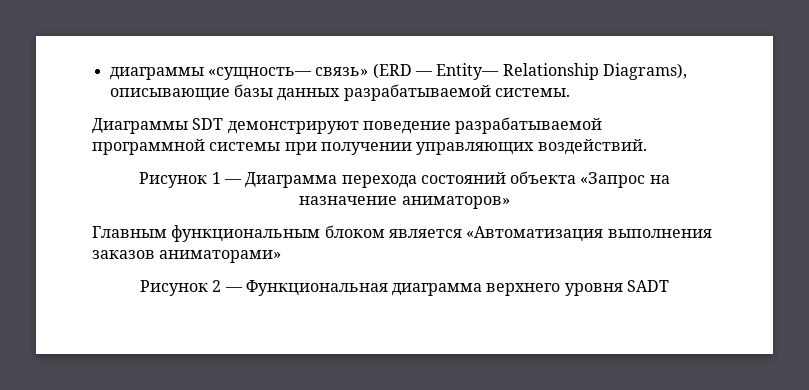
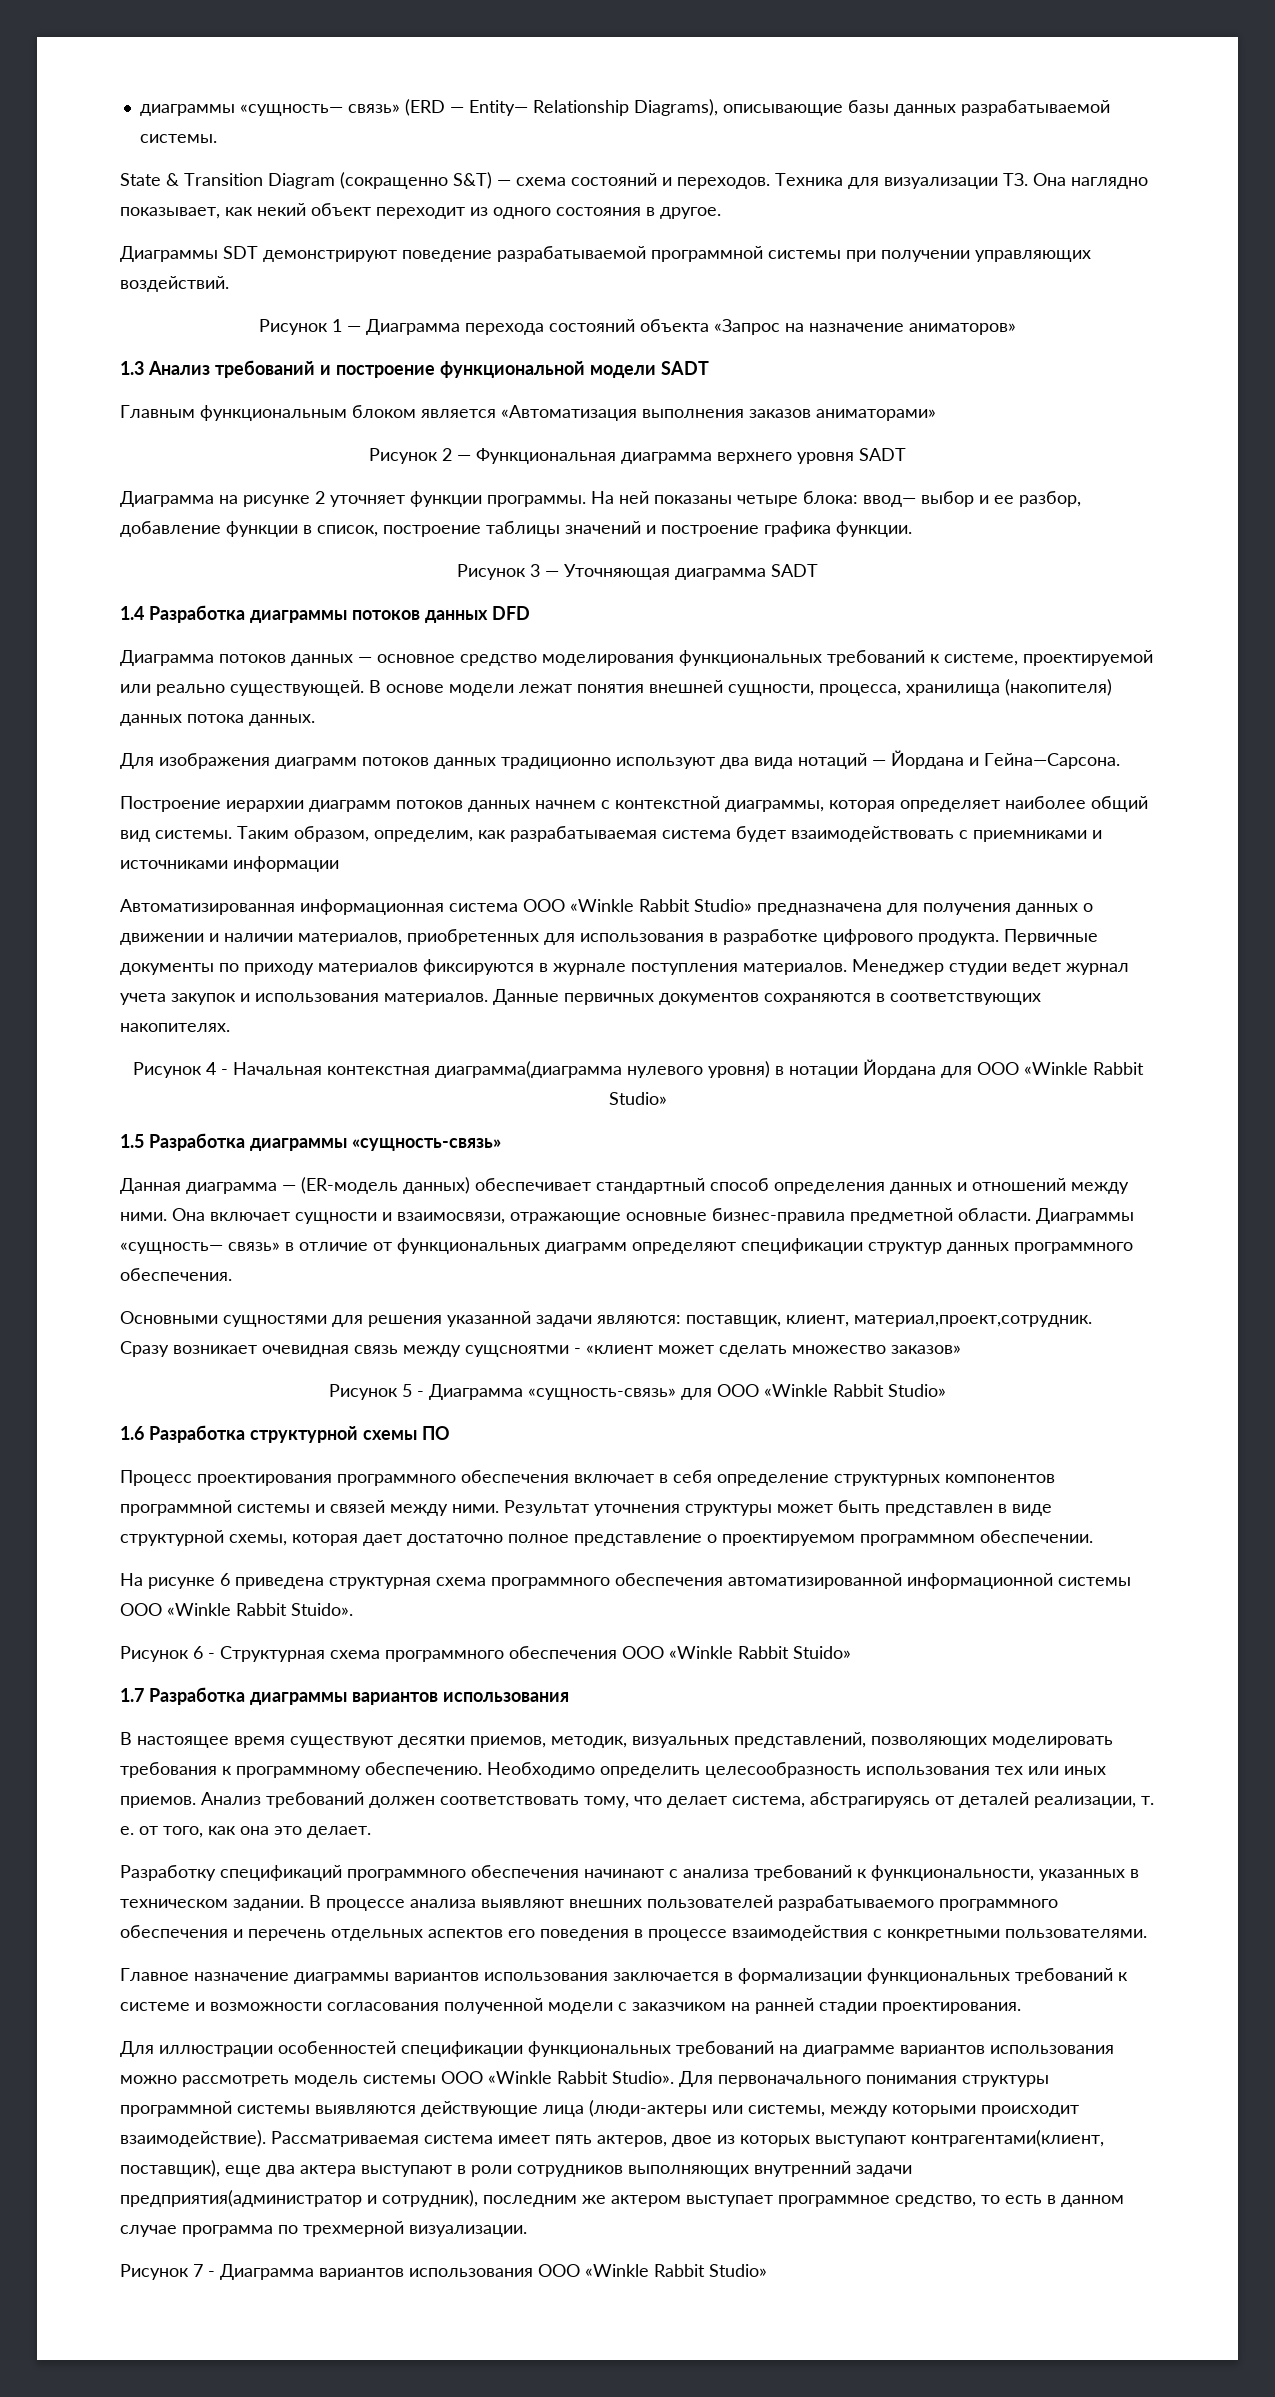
+ State & Transition Diagram (сокращенно S&T) — схема состояний и переходов. Техника для визуализации ТЗ. Она наглядно показывает, как некий объект переходит из одного состояния в другое.
+ 1.3 Анализ требований и построение функциональной модели SADT
+ Диаграмма на рисунке 2 уточняет функции программы. На ней показаны четыре блока: ввод— выбор и ее разбор, добавление функции в список, построение таблицы значений и построение графика функции.
+ Рисунок 3 — Уточняющая диаграмма SADT
+ 1.4 Разработка диаграммы потоков данных DFD
+ Диаграмма потоков данных — основное средство моделирования функциональных требований к системе, проектируемой или реально существующей. В основе модели лежат понятия внешней сущности, процесса, хранилища (накопителя) данных потока данных.
+ Для изображения диаграмм потоков данных традиционно используют два вида нотаций — Йордана и Гейна—Сарсона.
+ Построение иерархии диаграмм потоков данных начнем с контекстной диаграммы, которая определяет наиболее общий вид системы. Таким образом, определим, как разрабатываемая система будет взаимодействовать с приемниками и источниками информации
+ Автоматизированная информационная система ООО «Winkle Rabbit Studio» предназначена для получения данных о движении и наличии материалов, приобретенных для использования в разработке цифрового продукта. Первичные документы по приходу материалов фиксируются в журнале поступления материалов. Менеджер студии ведет журнал учета закупок и использования материалов. Данные первичных документов сохраняются в соответствующих накопителях.
+ Рисунок 4 - Начальная контекстная диаграмма(диаграмма нулевого уровня) в нотации Йордана для ООО «Winkle Rabbit Studio»
+ 1.5 Разработка диаграммы «сущность-связь»
+ Данная диаграмма — (ER-модель данных) обеспечивает стандартный способ определения данных и отношений между ними. Она включает сущности и взаимосвязи, отражающие основные бизнес-правила предметной области. Диаграммы «сущность— связь» в отличие от функциональных диаграмм определяют спецификации структур данных программного обеспечения.
+ Основными сущностями для решения указанной задачи являются: поставщик, клиент, материал,проект,сотрудник.
+ Сразу возникает очевидная связь между сущсноятми - «клиент может сделать множество заказов»
+ Рисунок 5 - Диаграмма «сущность-связь» для ООО «Winkle Rabbit Studio»
+ 1.6 Разработка структурной схемы ПО
+ Процесс проектирования программного обеспечения включает в себя определение структурных компонентов программной системы и связей между ними. Результат уточнения структуры может быть представлен в виде структурной схемы, которая дает достаточно полное представление о проектируемом программном обеспечении.
+ На рисунке 6 приведена структурная схема программного обеспечения автоматизированной информационной системы ООО «Winkle Rabbit Stuido».
+ Рисунок 6 - Структурная схема программного обеспечения ООО «Winkle Rabbit Stuido»
+ 1.7 Разработка диаграммы вариантов использования
+ В настоящее время существуют десятки приемов, методик, визуальных представлений, позволяющих моделировать требования к программному обеспечению. Необходимо определить целесообразность использования тех или иных приемов. Анализ требований должен соответствовать тому, что делает система, абстрагируясь от деталей реализации, т. е. от того, как она это делает.
+ Разработку спецификаций программного обеспечения начинают с анализа требований к функциональности, указанных в техническом задании. В процессе анализа выявляют внешних пользователей разрабатываемого программного обеспечения и перечень отдельных аспектов его поведения в процессе взаимодействия с конкретными пользователями.
+ Главное назначение диаграммы вариантов использования заключается в формализации функциональных требований к системе и возможности согласования полученной модели с заказчиком на ранней стадии проектирования.
+ Для иллюстрации особенностей спецификации функциональных требований на диаграмме вариантов использования можно рассмотреть модель системы ООО «Winkle Rabbit Studio». Для первоначального понимания структуры программной системы выявляются действующие лица (люди-актеры или системы, между которыми происходит взаимодействие). Рассматриваемая система имеет пять актеров, двое из которых выступают контрагентами(клиент, поставщик), еще два актера выступают в роли сотрудников выполняющих внутренний задачи предприятия(администратор и сотрудник), последним же актером выступает программное средство, то есть в данном случае программа по трехмерной визуализации.
+ Рисунок 7 - Диаграмма вариантов использования ООО «Winkle Rabbit Studio»

